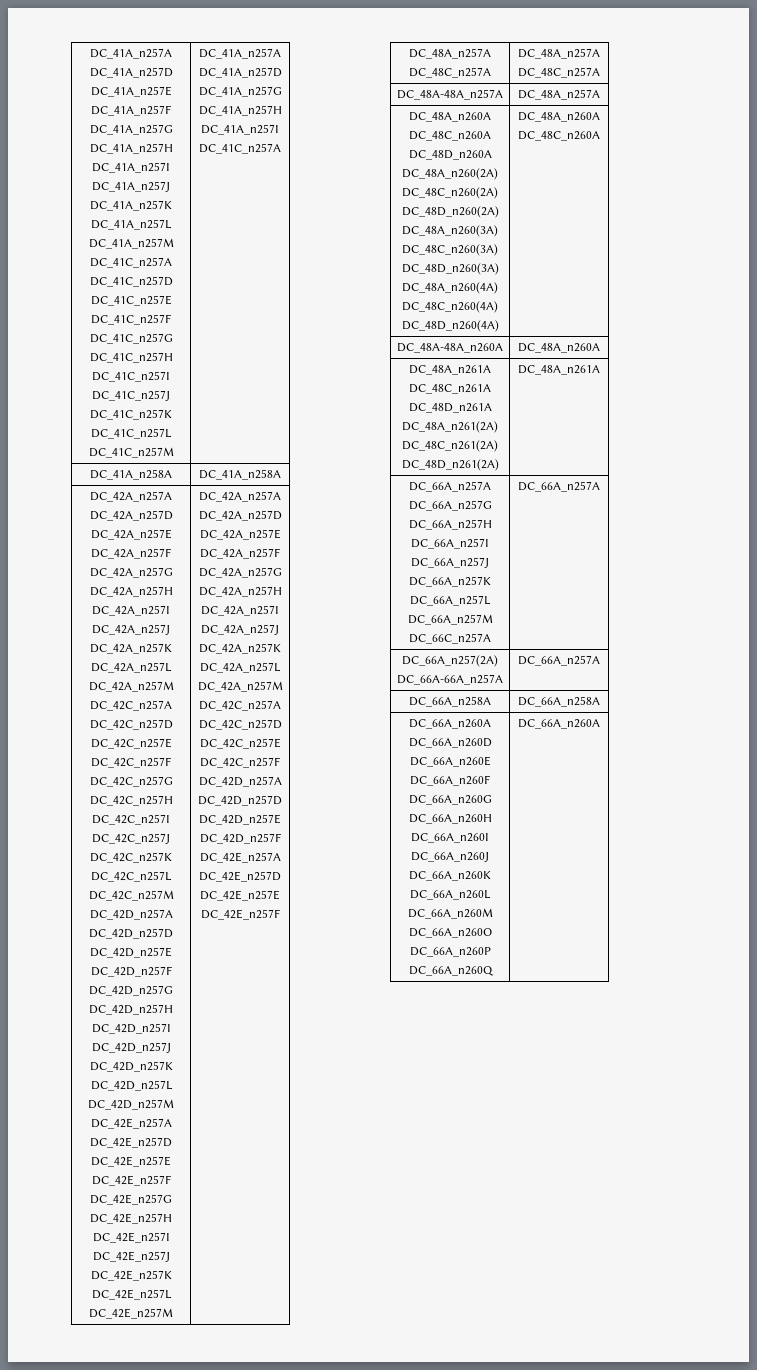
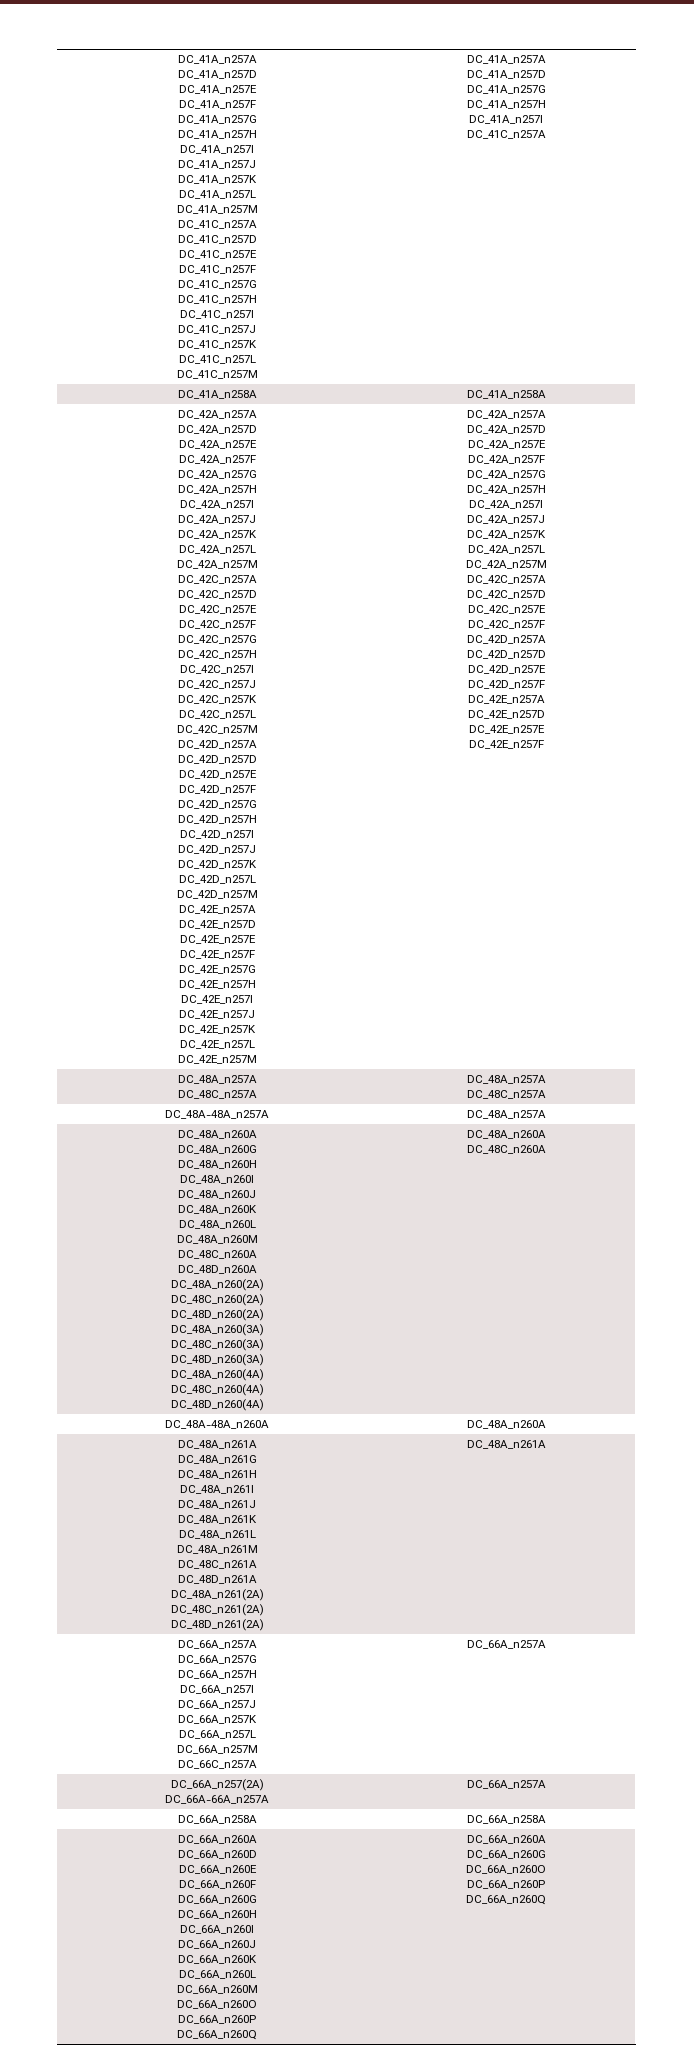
  DC_48A-48A_n257A | DC_48A_n257A
  DC_48A_n260A
+ DC_48A_n260G
+ DC_48A_n260H
+ DC_48A_n260I
+ DC_48A_n260J
+ DC_48A_n260K
+ DC_48A_n260L
+ DC_48A_n260M
  DC_48A-48A_n260A | DC_48A_n260A
  DC_48A_n261A
+ DC_48A_n261G
+ DC_48A_n261H
+ DC_48A_n261I
+ DC_48A_n261J
+ DC_48A_n261K
+ DC_48A_n261L
+ DC_48A_n261M
  DC_66A_n258A | DC_66A_n258A
  DC_66A_n260A
  DC_66A_n260D
  DC_66A_n260E
  DC_66A_n260F
  DC_66A_n260G
  DC_66A_n260H
  DC_66A_n260I
  DC_66A_n260J
  DC_66A_n260K
  DC_66A_n260L
  DC_66A_n260M
  DC_66A_n260O
  DC_66A_n260P
  DC_66A_n260Q | DC_66A_n260A
+ DC_66A_n260G
+ DC_66A_n260O
+ DC_66A_n260P
+ DC_66A_n260Q

